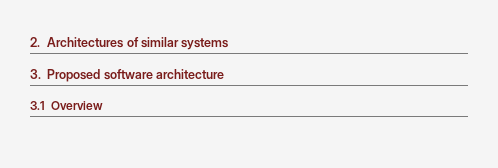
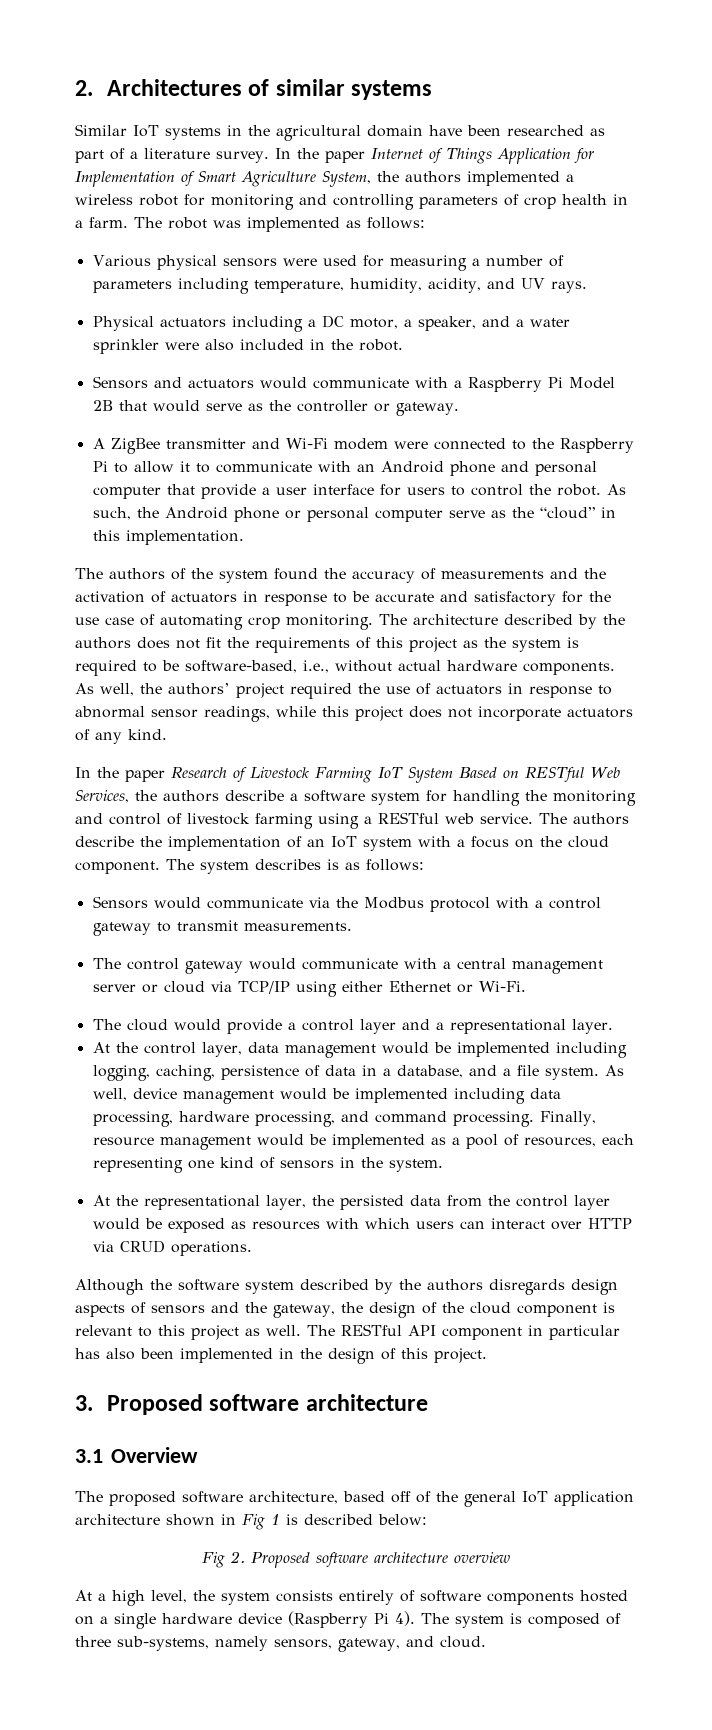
+ Similar IoT systems in the agricultural domain have been researched as part of a literature survey. In the paper Internet of Things Application for Implementation of Smart Agriculture System, the authors implemented a wireless robot for monitoring and controlling parameters of crop health in a farm. The robot was implemented as follows:
+ Various physical sensors were used for measuring a number of parameters including temperature, humidity, acidity, and UV rays.
+ Physical actuators including a DC motor, a speaker, and a water sprinkler were also included in the robot.
+ Sensors and actuators would communicate with a Raspberry Pi Model 2B that would serve as the controller or gateway.
+ A ZigBee transmitter and Wi-Fi modem were connected to the Raspberry Pi to allow it to communicate with an Android phone and personal computer that provide a user interface for users to control the robot. As such, the Android phone or personal computer serve as the “cloud” in this implementation.
+ The authors of the system found the accuracy of measurements and the activation of actuators in response to be accurate and satisfactory for the use case of automating crop monitoring. The architecture described by the authors does not fit the requirements of this project as the system is required to be software-based, i.e., without actual hardware components. As well, the authors’ project required the use of actuators in response to abnormal sensor readings, while this project does not incorporate actuators of any kind.
+ In the paper Research of Livestock Farming IoT System Based on RESTful Web Services, the authors describe a software system for handling the monitoring and control of livestock farming using a RESTful web service. The authors describe the implementation of an IoT system with a focus on the cloud component. The system describes is as follows:
+ Sensors would communicate via the Modbus protocol with a control gateway to transmit measurements.
+ The control gateway would communicate with a central management server or cloud via TCP/IP using either Ethernet or Wi-Fi.
+ The cloud would provide a control layer and a representational layer.
+ At the control layer, data management would be implemented including logging, caching, persistence of data in a database, and a file system. As well, device management would be implemented including data processing, hardware processing, and command processing. Finally, resource management would be implemented as a pool of resources, each representing one kind of sensors in the system.
+ At the representational layer, the persisted data from the control layer would be exposed as resources with which users can interact over HTTP via CRUD operations.
+ Although the software system described by the authors disregards design aspects of sensors and the gateway, the design of the cloud component is relevant to this project as well. The RESTful API component in particular has also been implemented in the design of this project.
+ The proposed software architecture, based off of the general IoT application architecture shown in Fig 1 is described below:
+ Fig 2. Proposed software architecture overview
+ At a high level, the system consists entirely of software components hosted on a single hardware device (Raspberry Pi 4). The system is composed of three sub-systems, namely sensors, gateway, and cloud.

